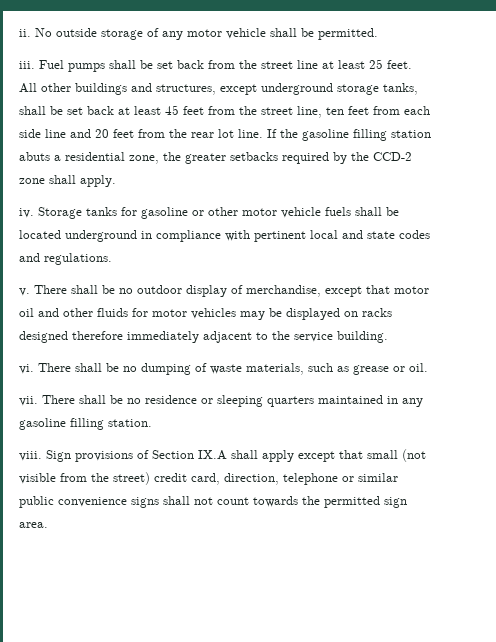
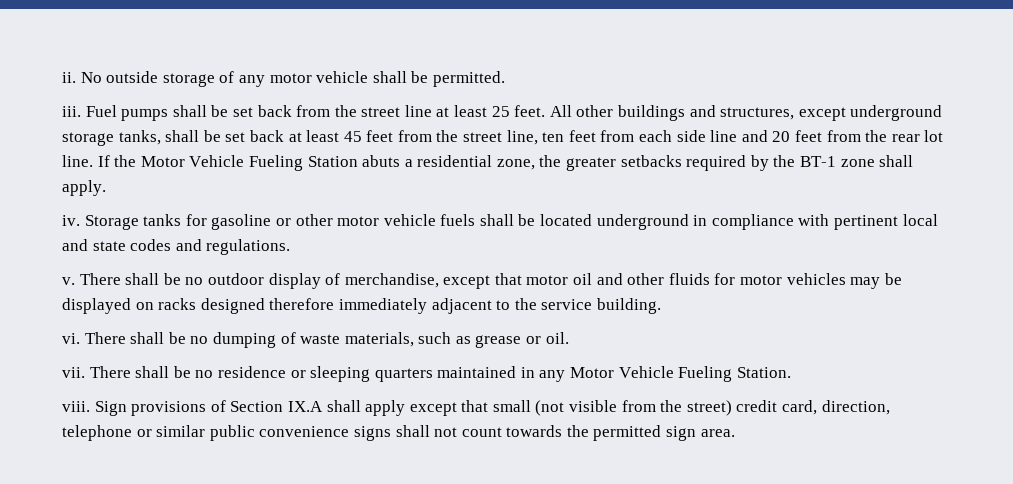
- If the gasoline filling station abuts a residential zone, the greater setbacks required by the CCD-2 zone shall apply.
+ If the Motor Vehicle Fueling Station abuts a residential zone, the greater setbacks required by the BT-1 zone shall apply.
- There shall be no residence or sleeping quarters maintained in any gasoline filling station.
+ There shall be no residence or sleeping quarters maintained in any Motor Vehicle Fueling Station.

